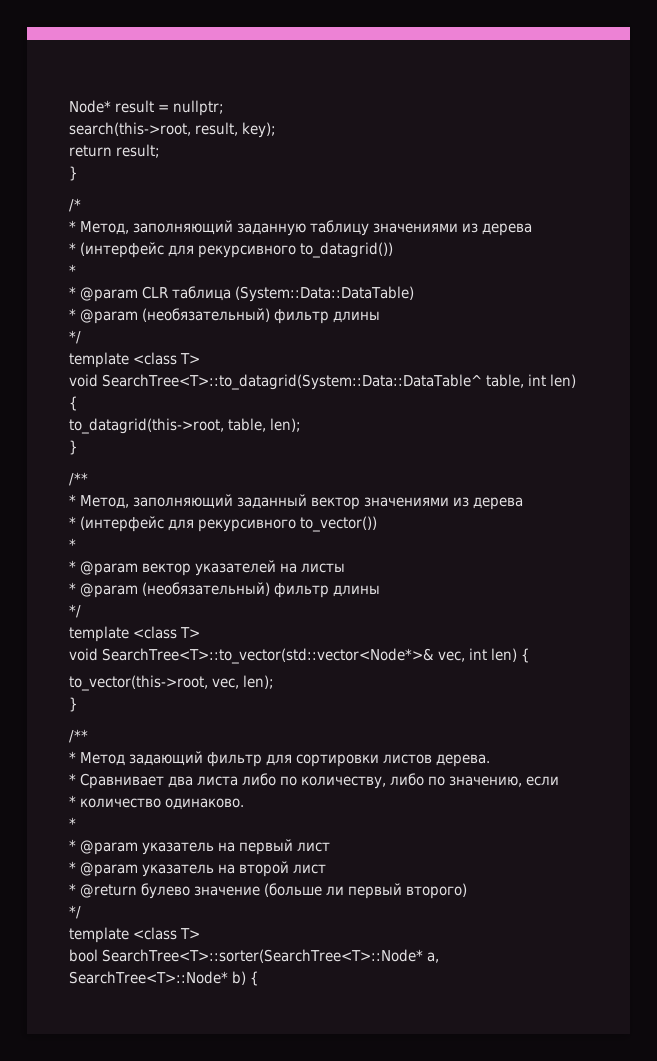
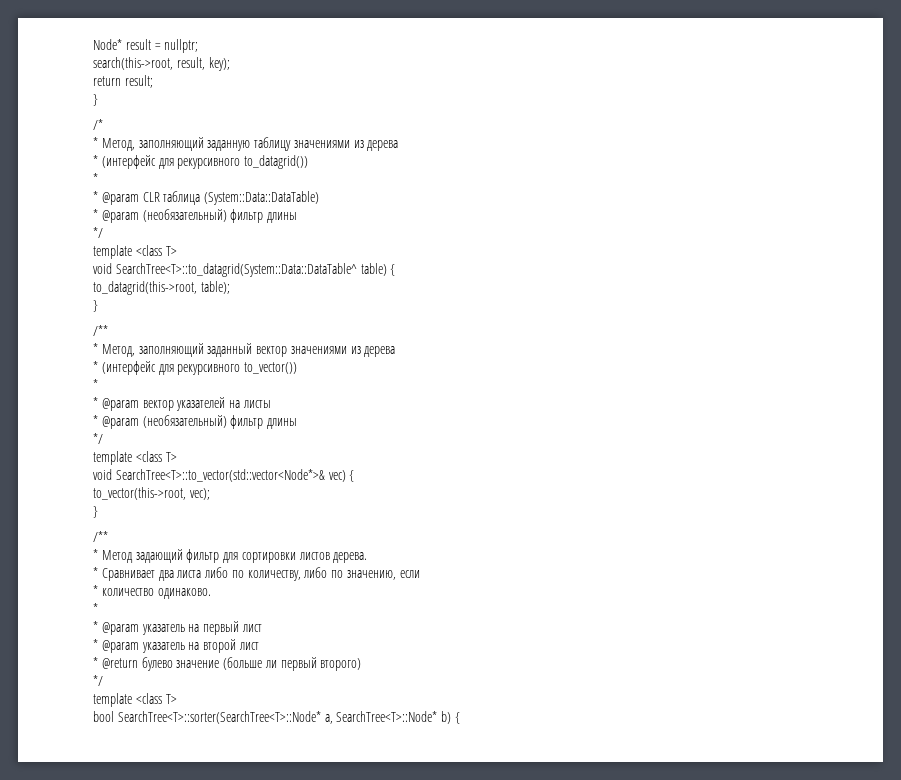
- void SearchTree<T>::to_datagrid(System::Data::DataTable^ table, int len) {
+ void SearchTree<T>::to_datagrid(System::Data::DataTable^ table) {
- to_datagrid(this->root, table, len);
+ to_datagrid(this->root, table);
- void SearchTree<T>::to_vector(std::vector<Node*>& vec, int len) {
+ void SearchTree<T>::to_vector(std::vector<Node*>& vec) {
- to_vector(this->root, vec, len);
+ to_vector(this->root, vec);

